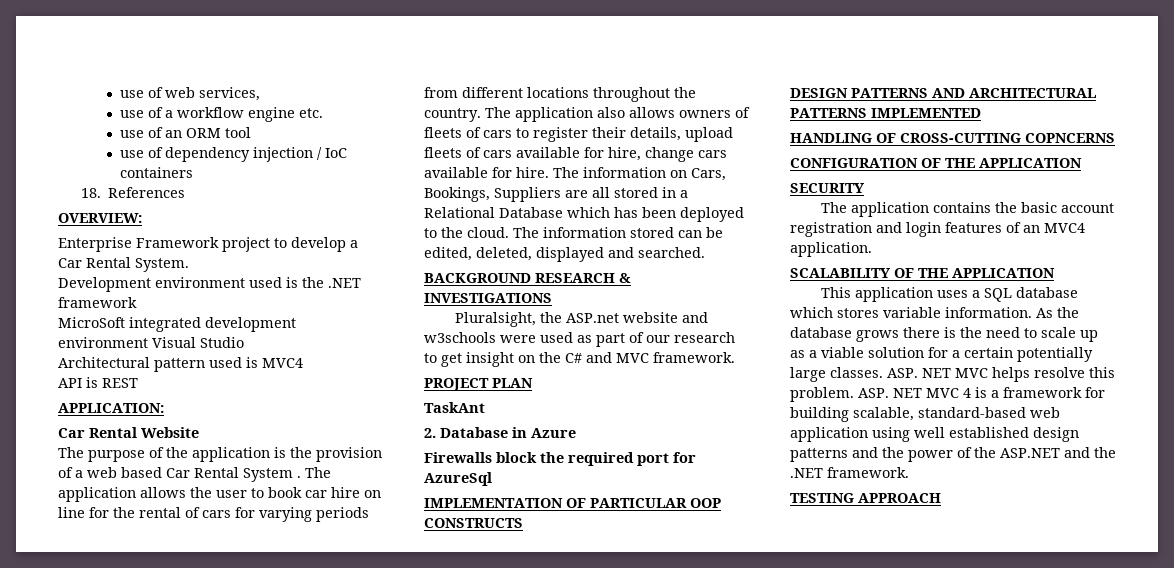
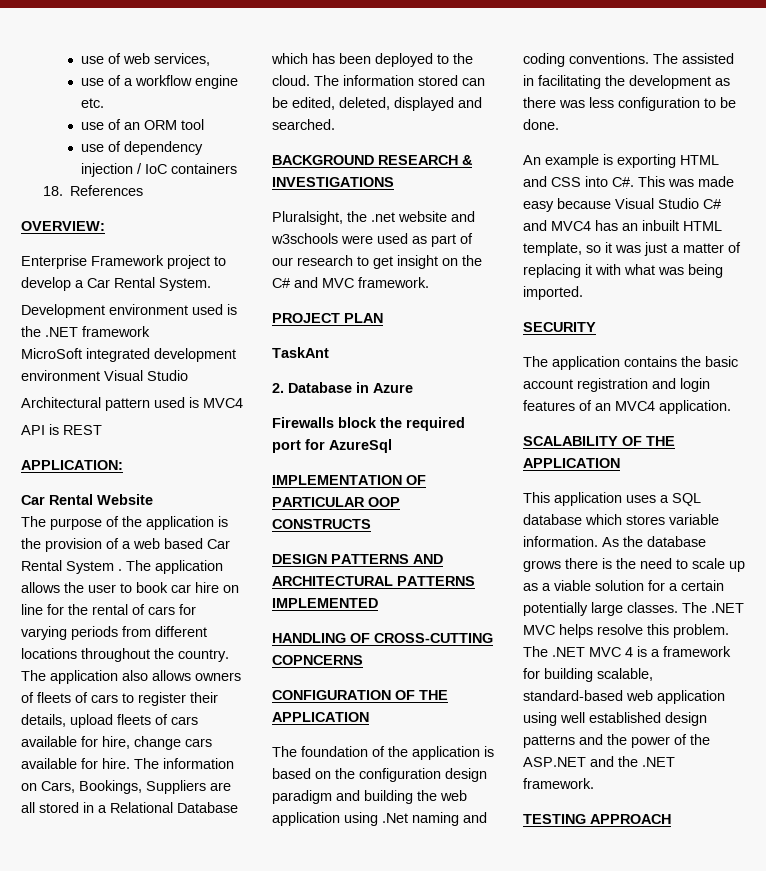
- Pluralsight, the ASP.net website and w3schools were used as part of our research to get insight on the C# and MVC framework.
+ Pluralsight, the .net website and w3schools were used as part of our research to get insight on the C# and MVC framework.
+ The foundation of the application is based on the configuration design paradigm and building the web application using .Net naming and coding conventions. The assisted in facilitating the development as there was less configuration to be done.
+ An example is exporting HTML and CSS into C#. This was made easy because Visual Studio C# and MVC4 has an inbuilt HTML template, so it was just a matter of replacing it with what was being imported.
- ASP. NET MVC helps resolve this problem.
+ The .NET MVC helps resolve this problem.
- ASP. NET MVC 4 is a framework for building scalable, standard-based web application using well established design patterns and the power of the ASP.NET and the .NET framework.
+ The .NET MVC 4 is a framework for building scalable, standard-based web application using well established design patterns and the power of the ASP.NET and the .NET framework.

